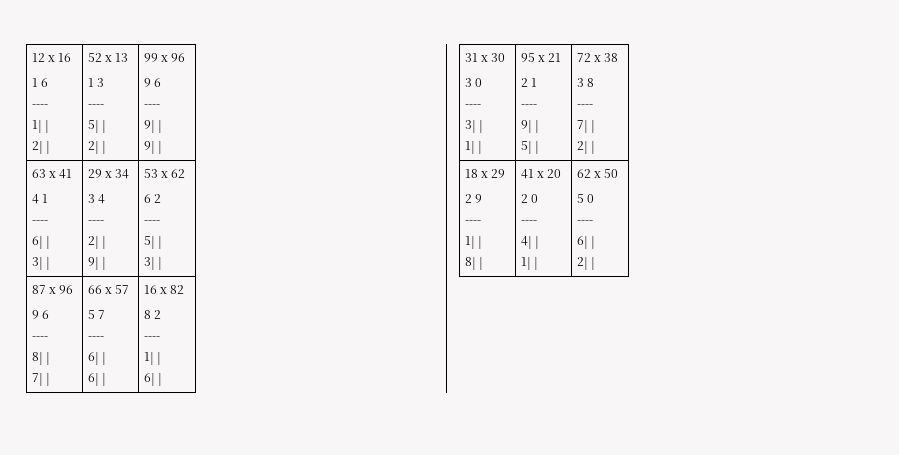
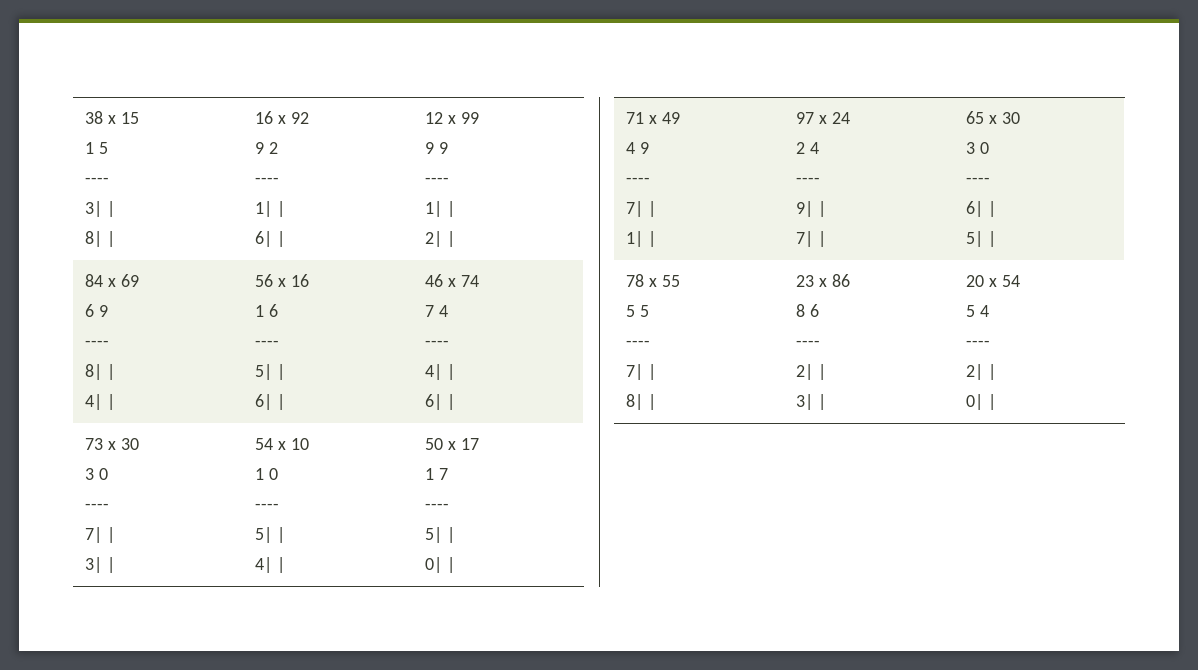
- 12 x 16
+ 38 x 15
+ 1 5
+ ----
+ 3| |
+ 8| | | 16 x 92
+ 9 2
+ ----
+ 1| |
+ 6| | | 12 x 99
+ 9 9
+ ----
+ 1| |
+ 2| |
+ 84 x 69
+ 6 9
+ ----
+ 8| |
+ 4| | | 56 x 16
  1 6
  ----
- 1| |
- 2| | | 52 x 13
- 1 3
+ 5| |
+ 6| | | 46 x 74
+ 7 4
+ ----
+ 4| |
+ 6| |
+ 73 x 30
+ 3 0
+ ----
+ 7| |
+ 3| | | 54 x 10
+ 1 0
  ----
  5| |
- 2| | | 99 x 96
- 9 6
+ 4| | | 50 x 17
+ 1 7
+ ----
+ 5| |
+ 0| |
+ 71 x 49
+ 4 9
+ ----
+ 7| |
+ 1| | | 97 x 24
+ 2 4
  ----
  9| |
- 9| |
- 63 x 41
- 4 1
+ 7| | | 65 x 30
+ 3 0
  ----
  6| |
- 3| | | 29 x 34
- 3 4
+ 5| |
+ 78 x 55
+ 5 5
+ ----
+ 7| |
+ 8| | | 23 x 86
+ 8 6
  ----
  2| |
- 9| | | 53 x 62
- 6 2
+ 3| | | 20 x 54
+ 5 4
  ----
- 5| |
- 3| |
- 87 x 96
- 9 6
- ----
- 8| |
- 7| | | 66 x 57
- 5 7
- ----
- 6| |
- 6| | | 16 x 82
- 8 2
- ----
- 1| |
- 6| |
- 31 x 30
- 3 0
- ----
- 3| |
- 1| | | 95 x 21
- 2 1
- ----
- 9| |
- 5| | | 72 x 38
- 3 8
- ----
- 7| |
  2| |
- 18 x 29
- 2 9
- ----
- 1| |
- 8| | | 41 x 20
- 2 0
- ----
- 4| |
- 1| | | 62 x 50
- 5 0
- ----
- 6| |
- 2| |
+ 0| |

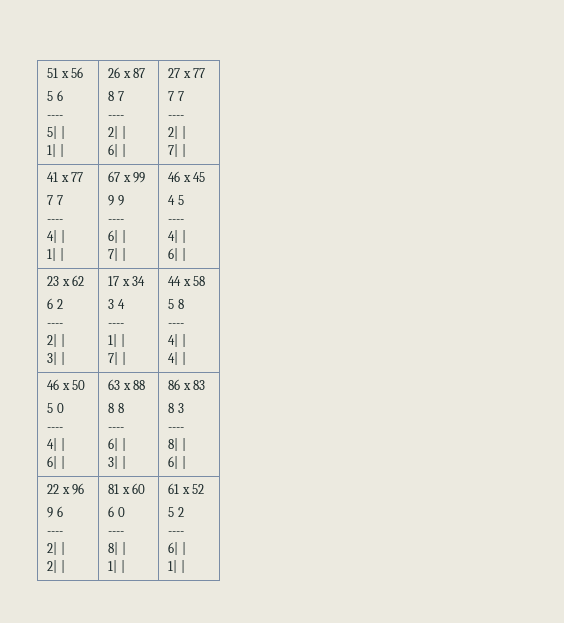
- 38 x 15
- 1 5
+ 51 x 56
+ 5 6
  ----
- 3| |
- 8| | | 16 x 92
- 9 2
+ 5| |
+ 1| | | 26 x 87
+ 8 7
  ----
- 1| |
- 6| | | 12 x 99
+ 2| |
+ 6| | | 27 x 77
+ 7 7
+ ----
+ 2| |
+ 7| |
+ 41 x 77
+ 7 7
+ ----
+ 4| |
+ 1| | | 67 x 99
  9 9
  ----
- 1| |
- 2| |
- 84 x 69
- 6 9
- ----
- 8| |
- 4| | | 56 x 16
- 1 6
- ----
- 5| |
- 6| | | 46 x 74
- 7 4
+ 6| |
+ 7| | | 46 x 45
+ 4 5
- 73 x 30
- 3 0
+ 23 x 62
+ 6 2
  ----
- 7| |
- 3| | | 54 x 10
- 1 0
+ 2| |
+ 3| | | 17 x 34
+ 3 4
  ----
- 5| |
- 4| | | 50 x 17
- 1 7
+ 1| |
+ 7| | | 44 x 58
+ 5 8
  ----
- 5| |
- 0| |
- 71 x 49
- 4 9
+ 4| |
+ 4| |
+ 46 x 50
+ 5 0
  ----
- 7| |
- 1| | | 97 x 24
- 2 4
- ----
- 9| |
- 7| | | 65 x 30
- 3 0
+ 4| |
+ 6| | | 63 x 88
+ 8 8
  ----
  6| |
- 5| |
- 78 x 55
- 5 5
+ 3| | | 86 x 83
+ 8 3
  ----
- 7| |
- 8| | | 23 x 86
- 8 6
+ 8| |
+ 6| |
+ 22 x 96
+ 9 6
  ----
  2| |
- 3| | | 20 x 54
- 5 4
+ 2| | | 81 x 60
+ 6 0
  ----
- 2| |
- 0| |
+ 8| |
+ 1| | | 61 x 52
+ 5 2
+ ----
+ 6| |
+ 1| |

